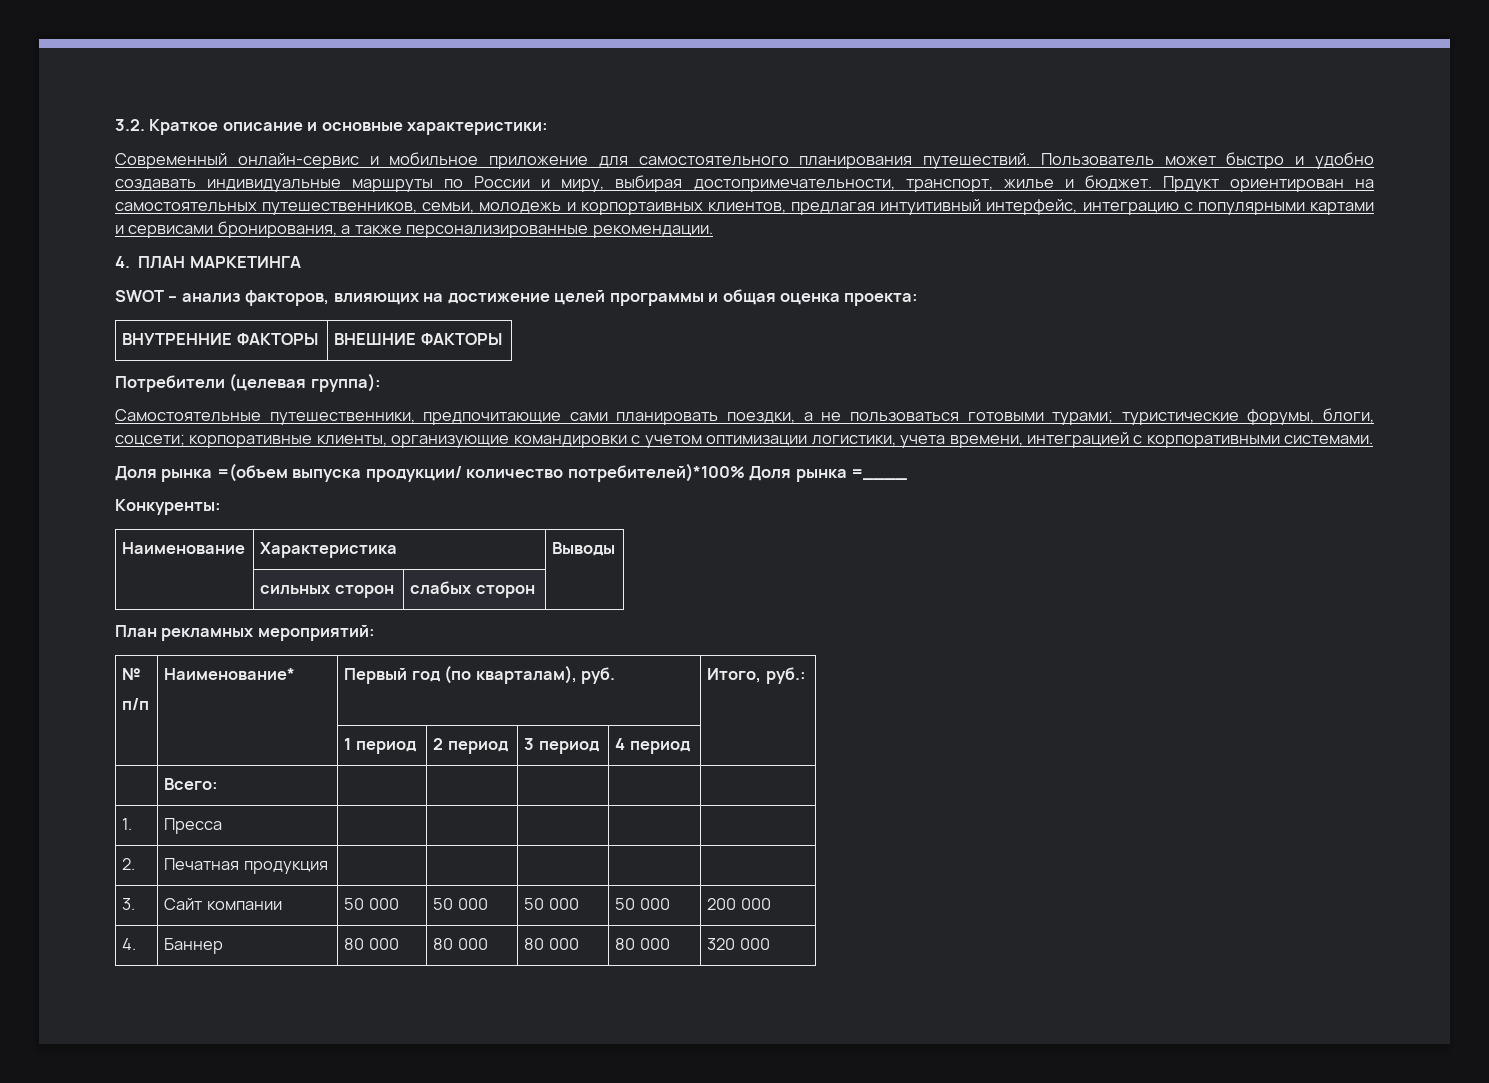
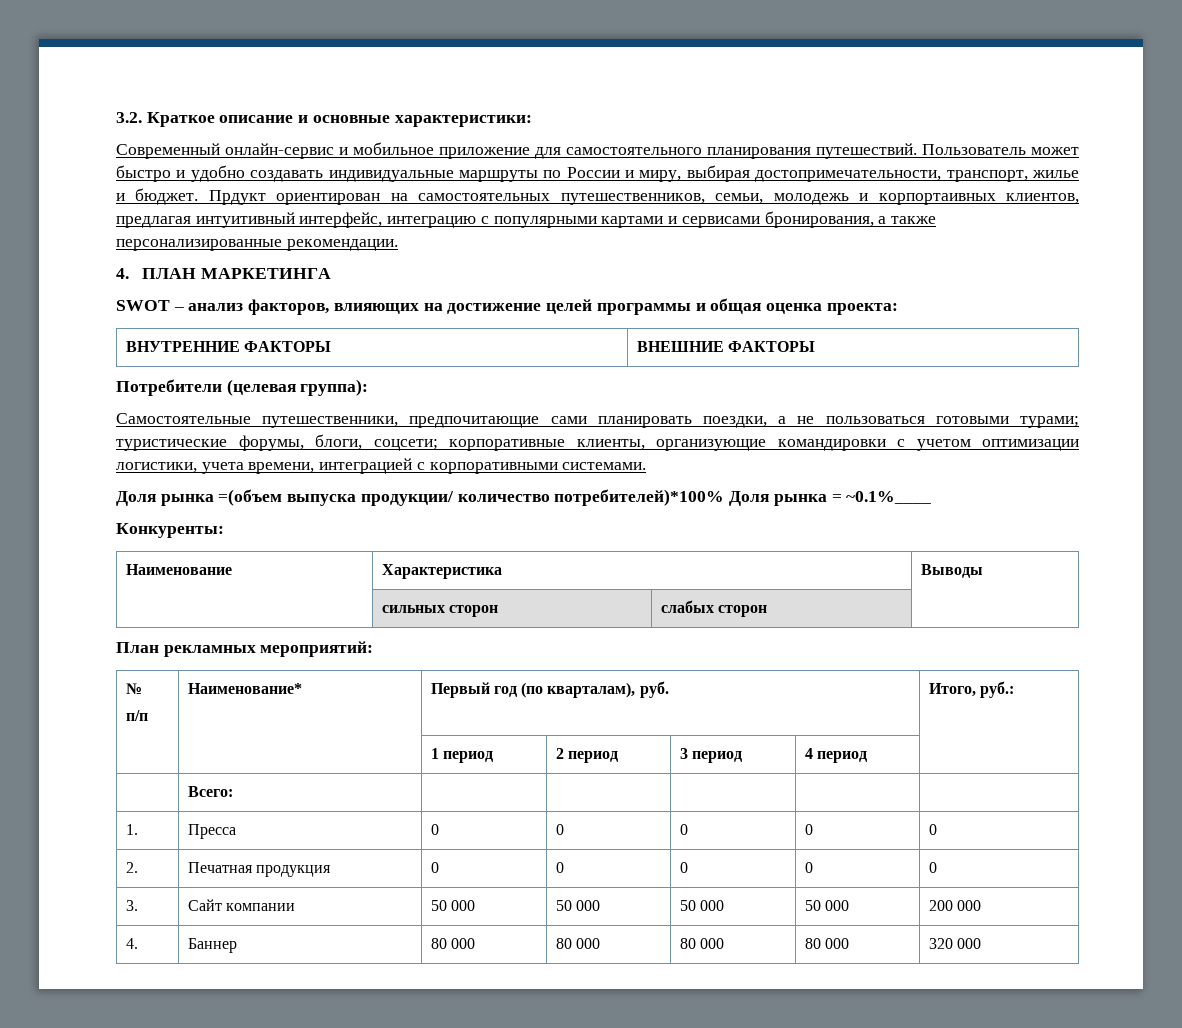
- Доля рынка =(объем выпуска продукции/ количество потребителей)*100% Доля рынка =____
+ Доля рынка =(объем выпуска продукции/ количество потребителей)*100% Доля рынка = ~0.1%____
- 1. | Пресса | | | | |
- 2. | Печатная продукция | | | | |
+ 1. | Пресса | 0 | 0 | 0 | 0 | 0
+ 2. | Печатная продукция | 0 | 0 | 0 | 0 | 0

